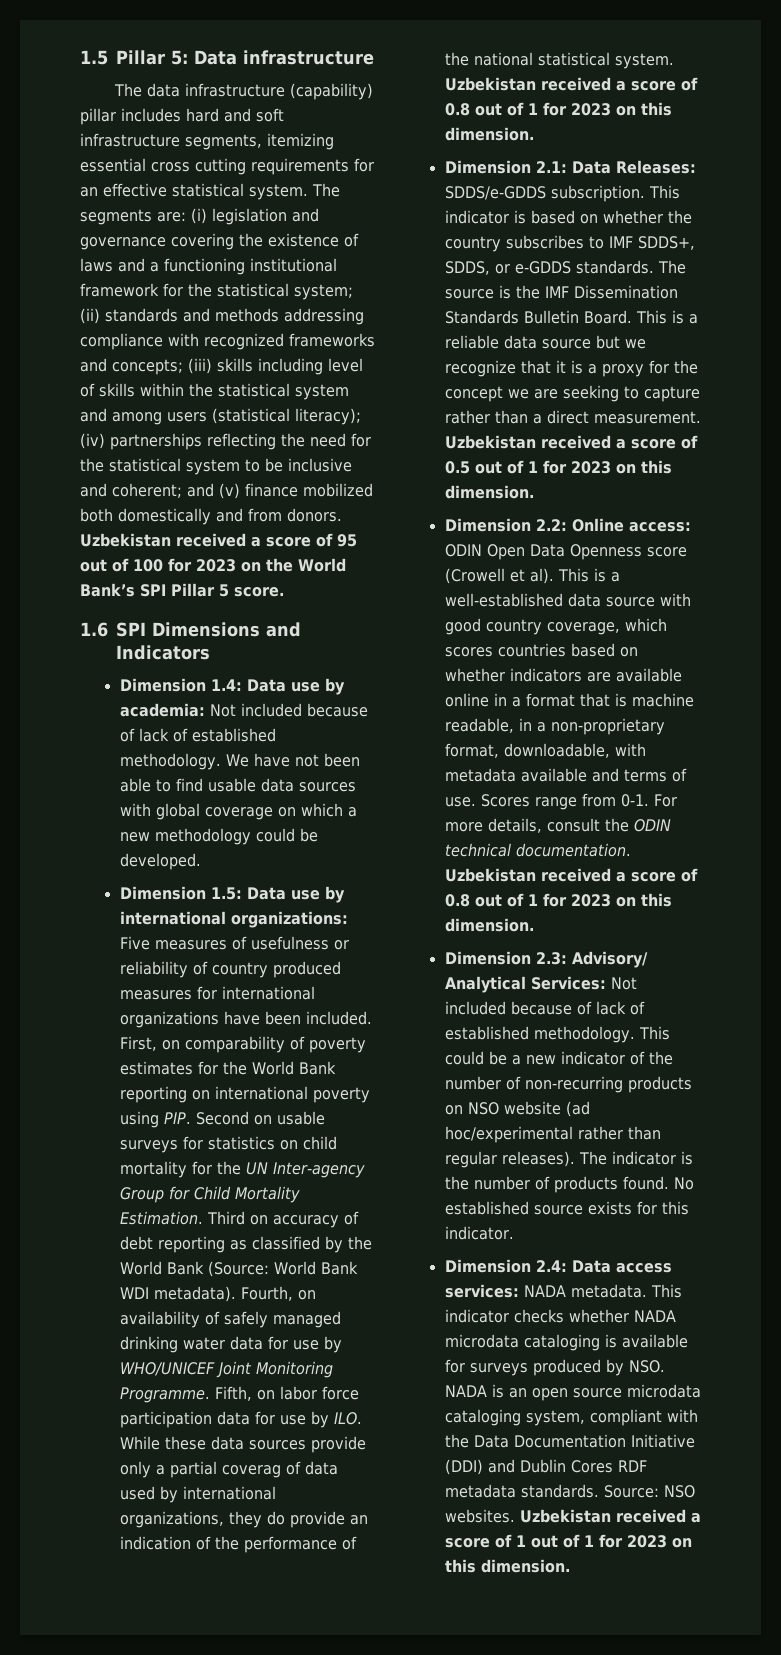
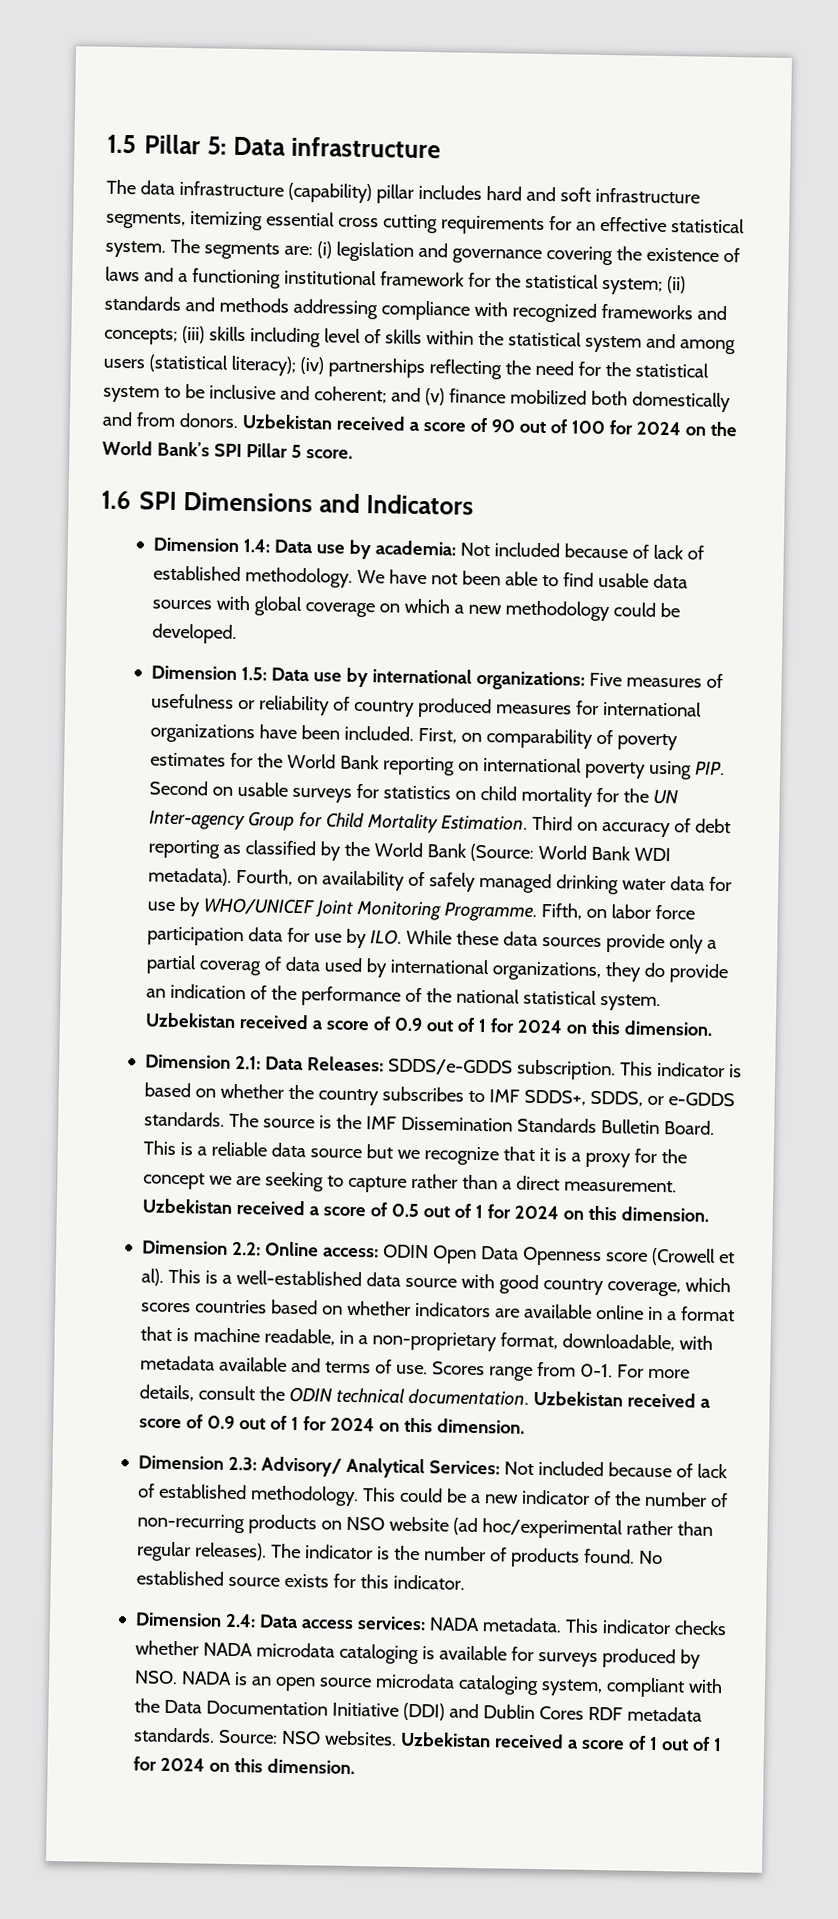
- Uzbekistan received a score of 95 out of 100 for 2023 on the World Bank’s SPI Pillar 5 score.
+ Uzbekistan received a score of 90 out of 100 for 2024 on the World Bank’s SPI Pillar 5 score.
- Fifth, on labor force participation data for use by ILO. While these data sources provide only a partial coverag of data used by international organizations, they do provide an indication of the performance of the national statistical system. Uzbekistan received a score of 0.8 out of 1 for 2023 on this dimension.
+ Fifth, on labor force participation data for use by ILO. While these data sources provide only a partial coverag of data used by international organizations, they do provide an indication of the performance of the national statistical system. Uzbekistan received a score of 0.9 out of 1 for 2024 on this dimension.
- Uzbekistan received a score of 0.5 out of 1 for 2023 on this dimension.
+ Uzbekistan received a score of 0.5 out of 1 for 2024 on this dimension.
- For more details, consult the ODIN technical documentation. Uzbekistan received a score of 0.8 out of 1 for 2023 on this dimension.
+ For more details, consult the ODIN technical documentation. Uzbekistan received a score of 0.9 out of 1 for 2024 on this dimension.
- Uzbekistan received a score of 1 out of 1 for 2023 on this dimension.
+ Uzbekistan received a score of 1 out of 1 for 2024 on this dimension.

